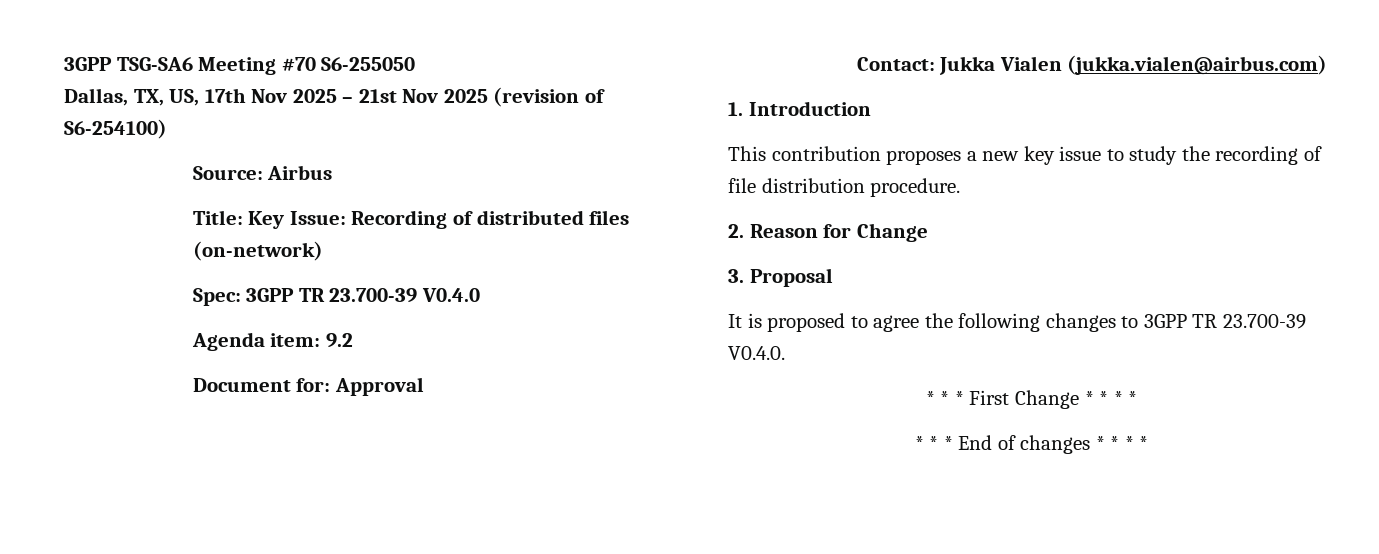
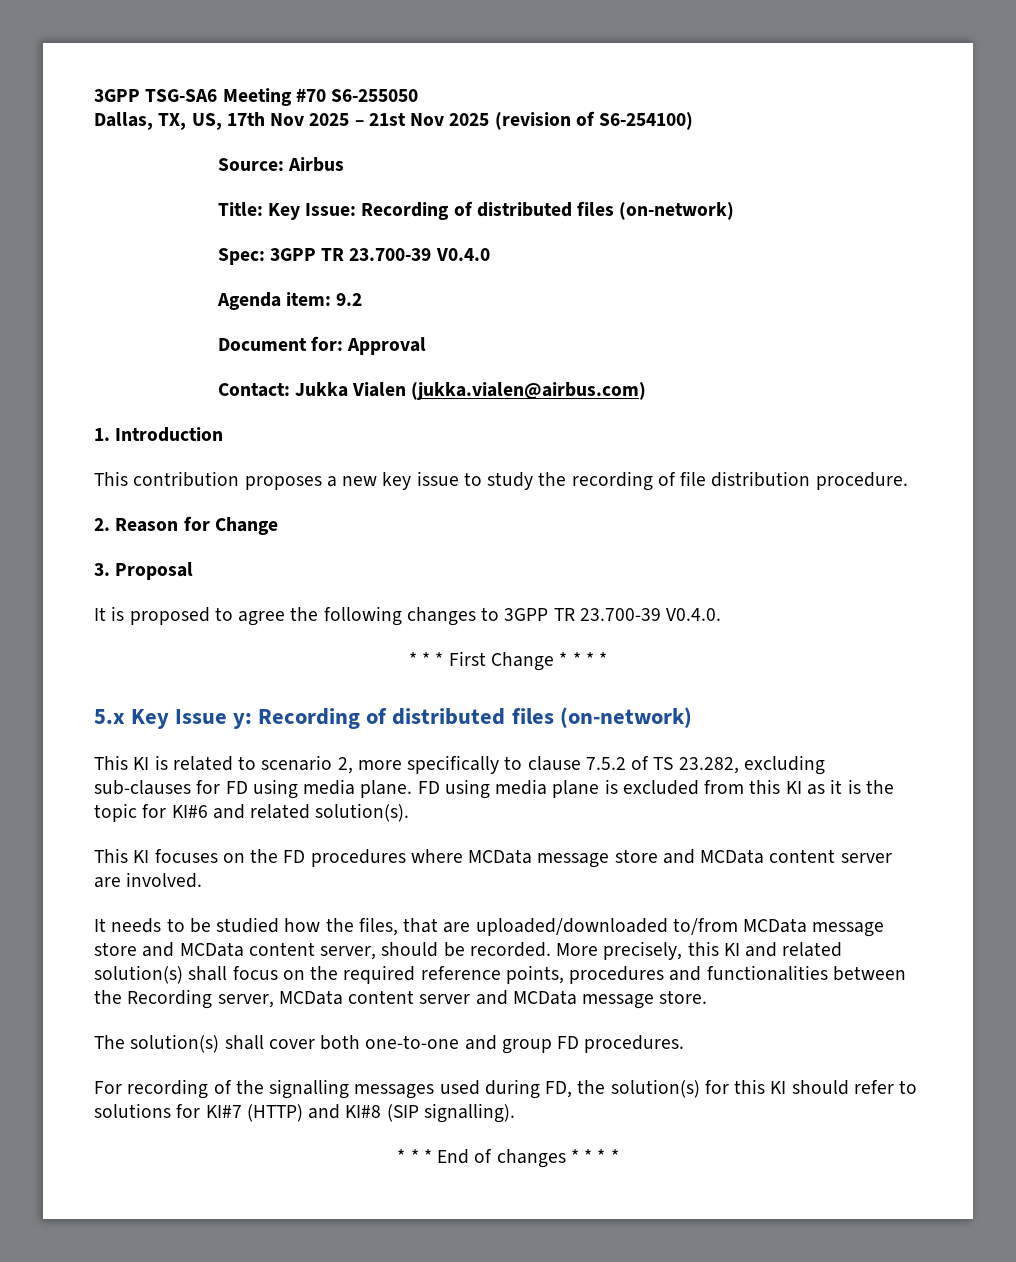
+ 5.x Key Issue y: Recording of distributed files (on-network)
+ This KI is related to scenario 2, more specifically to clause 7.5.2 of TS 23.282, excluding sub-clauses for FD using media plane. FD using media plane is excluded from this KI as it is the topic for KI#6 and related solution(s).
+ This KI focuses on the FD procedures where MCData message store and MCData content server are involved.
+ It needs to be studied how the files, that are uploaded/downloaded to/from MCData message store and MCData content server, should be recorded. More precisely, this KI and related solution(s) shall focus on the required reference points, procedures and functionalities between the Recording server, MCData content server and MCData message store.
+ The solution(s) shall cover both one-to-one and group FD procedures.
+ For recording of the signalling messages used during FD, the solution(s) for this KI should refer to solutions for KI#7 (HTTP) and KI#8 (SIP signalling).

